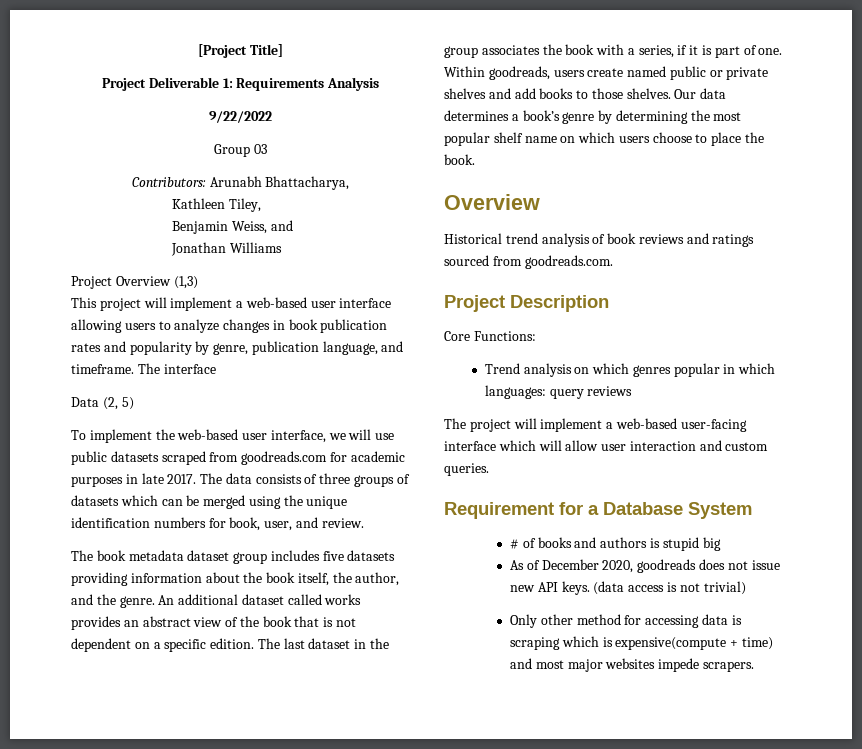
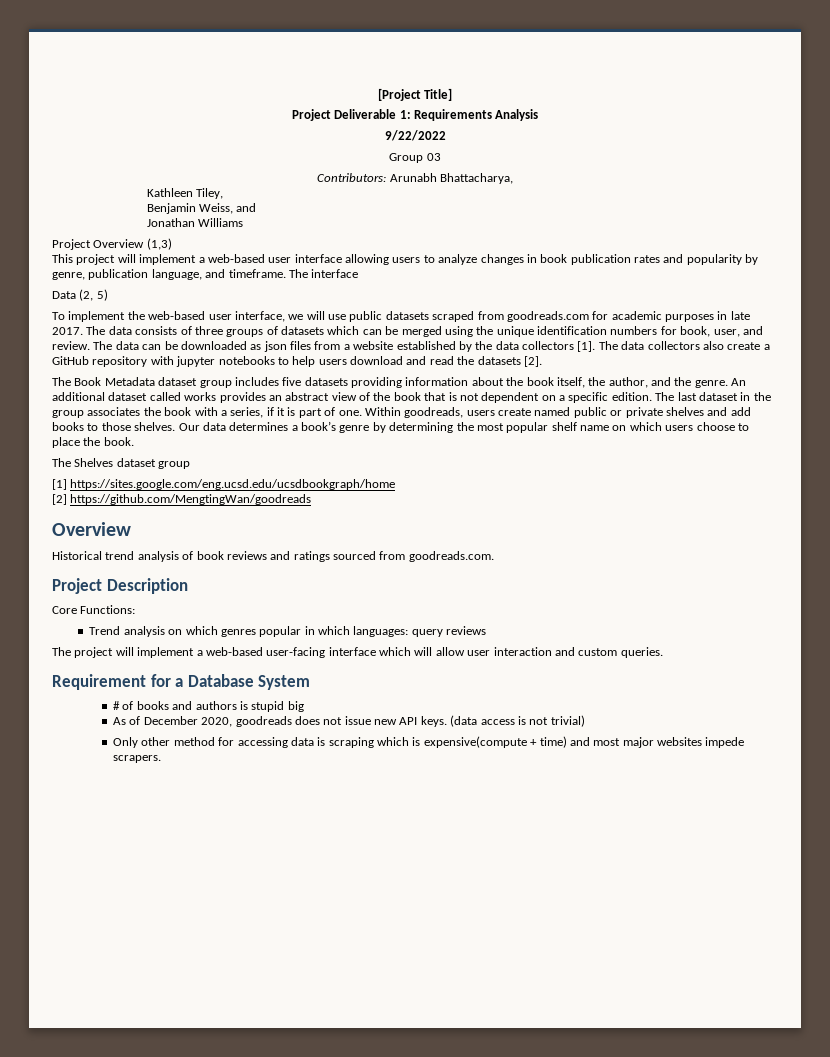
- The data consists of three groups of datasets which can be merged using the unique identification numbers for book, user, and review.
- The book metadata dataset group includes five datasets providing information about the book itself, the author, and the genre.
+ The data consists of three groups of datasets which can be merged using the unique identification numbers for book, user, and review. The data can be downloaded as json files from a website established by the data collectors [1]. The data collectors also create a GitHub repository with jupyter notebooks to help users download and read the datasets [2].
+ The Book Metadata dataset group includes five datasets providing information about the book itself, the author, and the genre.
+ The Shelves dataset group
+ [1] https://sites.google.com/eng.ucsd.edu/ucsdbookgraph/home
+ [2] https://github.com/MengtingWan/goodreads

